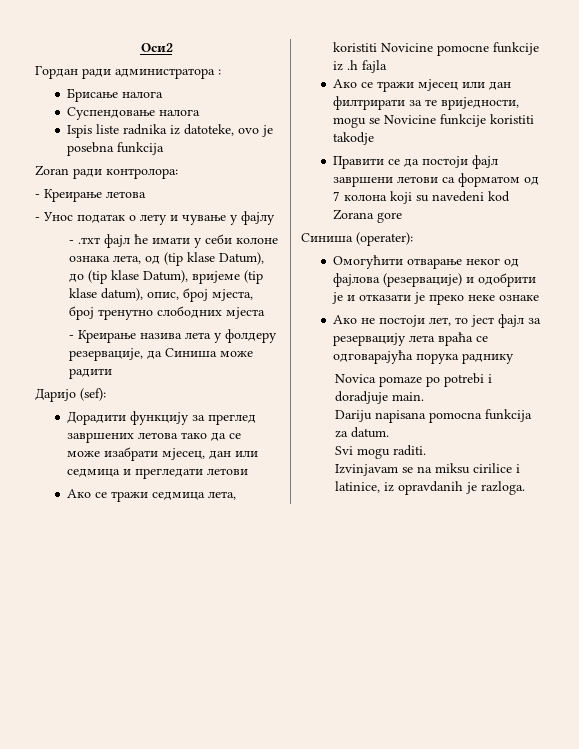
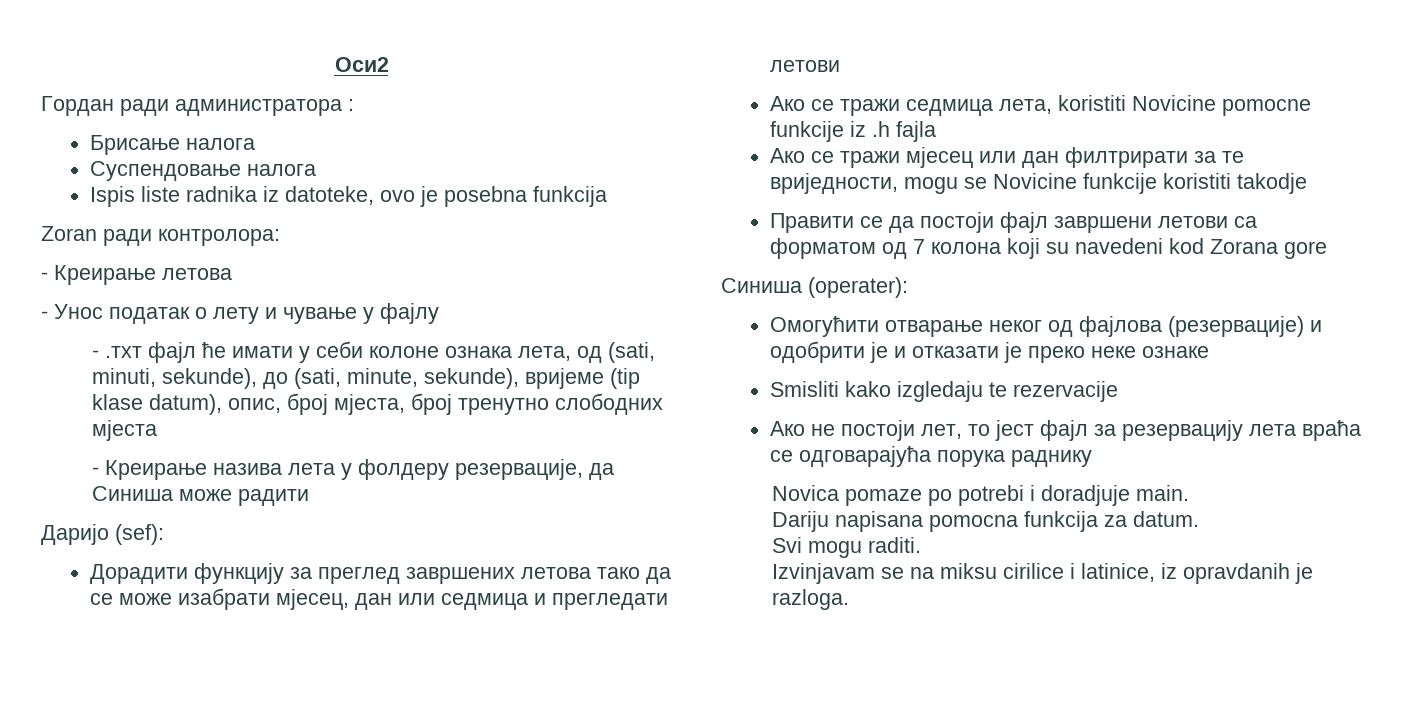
- - .тхт фајл ће имати у себи колоне ознака лета, од (tip klase Datum), до (tip klase Datum), вријеме (tip klase datum), опис, број мјеста, број тренутно слободних мјеста
+ - .тхт фајл ће имати у себи колоне ознака лета, од (sati, minuti, sekunde), до (sati, minute, sekunde), вријеме (tip klase datum), опис, број мјеста, број тренутно слободних мјеста
+ Smisliti kako izgledaju te rezervacije

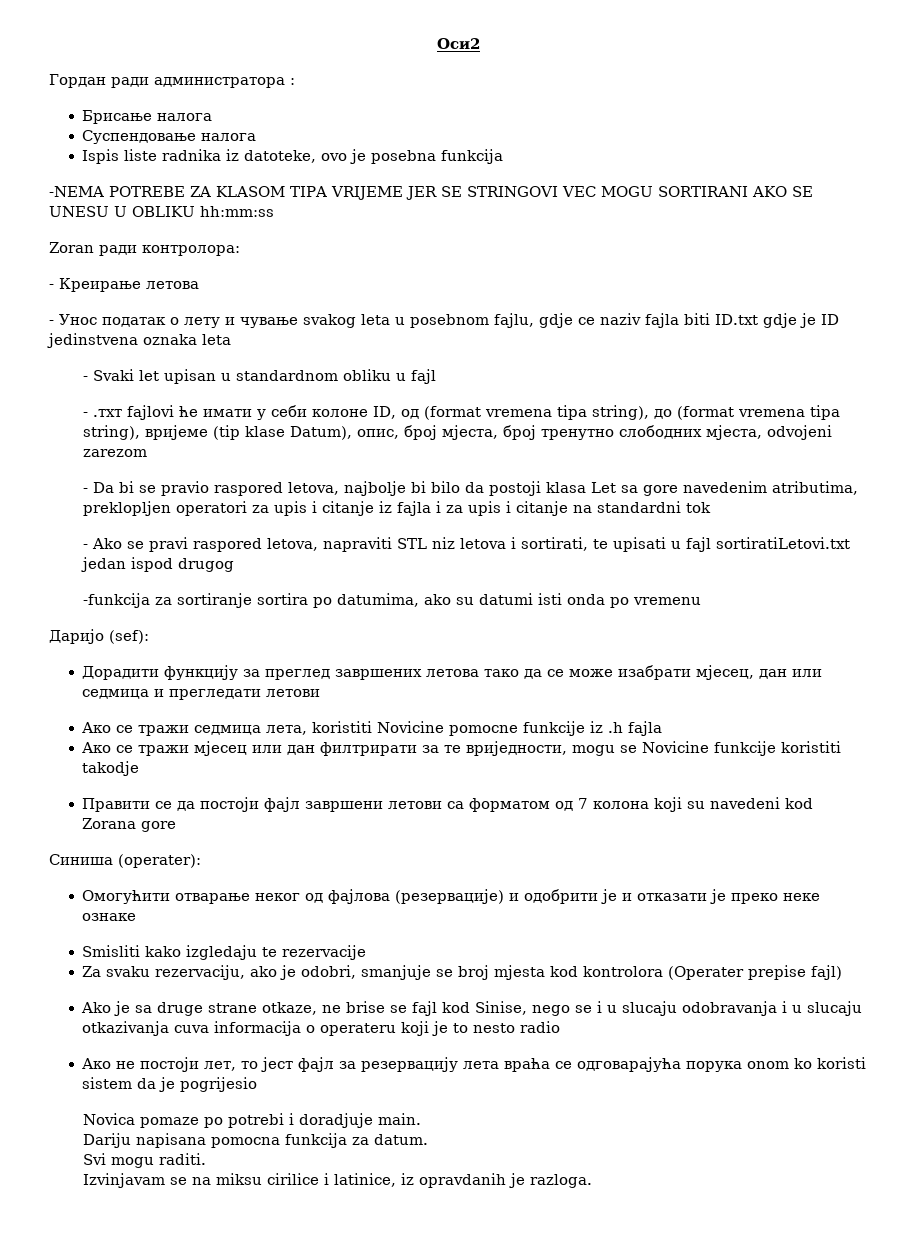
+ -NEMA POTREBE ZA KLASOM TIPA VRIJEME JER SE STRINGOVI VEC MOGU SORTIRANI AKO SE UNESU U OBLIKU hh:mm:ss
- - Унос податак о лету и чување у фајлу
+ - Унос податак о лету и чување svakog leta u posebnom fajlu, gdje ce naziv fajla biti ID.txt gdje je ID jedinstvena oznaka leta
+ - Svaki let upisan u standardnom obliku u fajl
- - .тхт фајл ће имати у себи колоне ознака лета, од (sati, minuti, sekunde), до (sati, minute, sekunde), вријеме (tip klase datum), опис, број мјеста, број тренутно слободних мјеста
- - Креирање назива лета у фолдеру резервације, да Синиша може радити
+ - .тхт fajlovi ће имати у себи колоне ID, од (format vremena tipa string), до (format vremena tipa string), вријеме (tip klase Datum), опис, број мјеста, број тренутно слободних мјеста, odvojeni zarezom
+ - Da bi se pravio raspored letova, najbolje bi bilo da postoji klasa Let sa gore navedenim atributima, preklopljen operatori za upis i citanje iz fajla i za upis i citanje na standardni tok
+ - Ako se pravi raspored letova, napraviti STL niz letova i sortirati, te upisati u fajl sortiratiLetovi.txt jedan ispod drugog
+ -funkcija za sortiranje sortira po datumima, ako su datumi isti onda po vremenu
+ Za svaku rezervaciju, ako je odobri, smanjuje se broj mjesta kod kontrolora (Operater prepise fajl)
+ Ako je sa druge strane otkaze, ne brise se fajl kod Sinise, nego se i u slucaju odobravanja i u slucaju otkazivanja cuva informacija o operateru koji je to nesto radio
- Ако не постоји лет, то јест фајл за резервацију лета враћа се одговарајућа порука раднику
+ Ако не постоји лет, то јест фајл за резервацију лета враћа се одговарајућа порука onom ko koristi sistem da je pogrijesio

